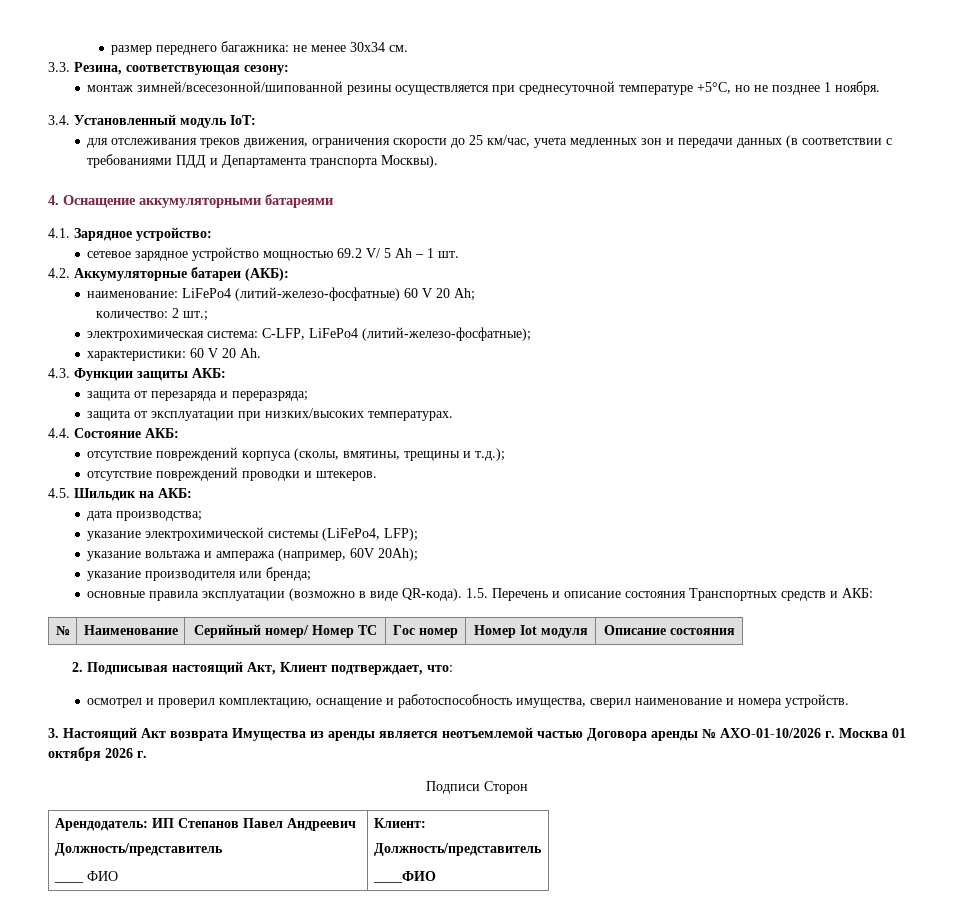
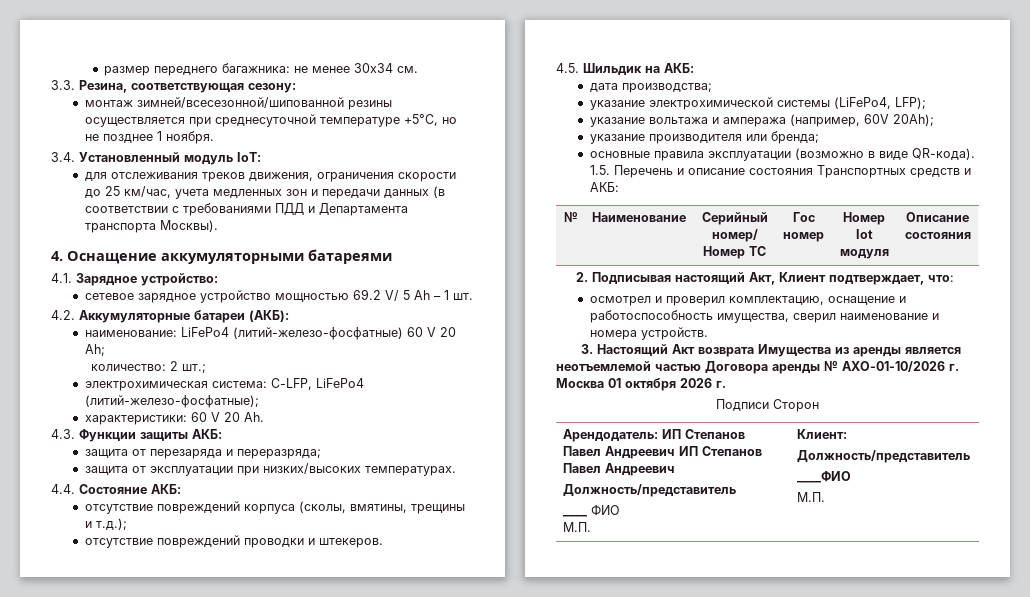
- Арендодатель: ИП Степанов Павел Андреевич
+ Арендодатель: ИП Степанов Павел Андреевич ИП Степанов Павел Андреевич
  Должность/представитель
- ____ ФИО | Клиент:
+ ____ ФИО
+ М.П. | Клиент:
  Должность/представитель
  ____ФИО
+ М.П.

